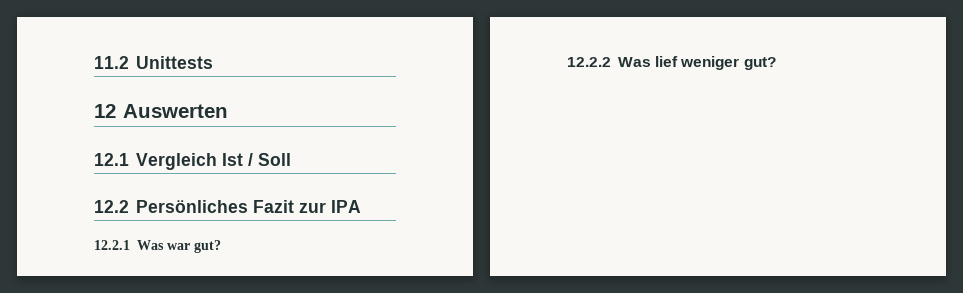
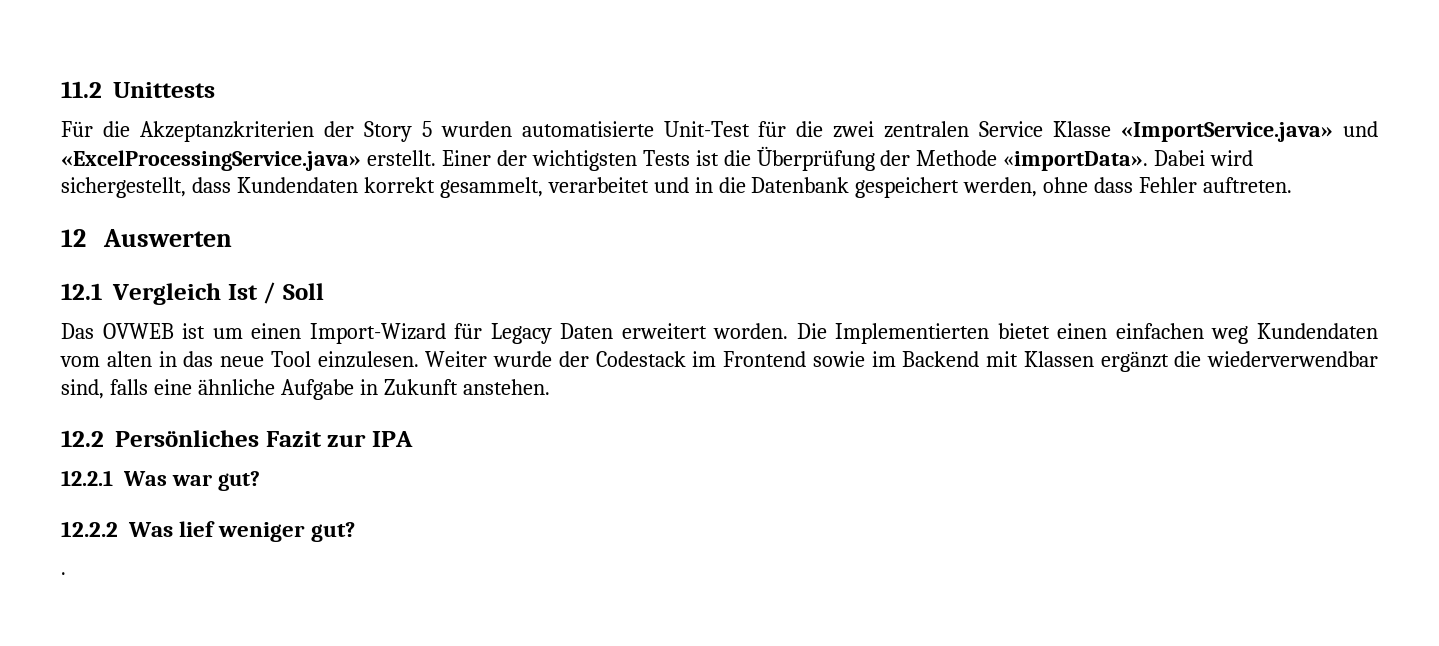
+ Für die Akzeptanzkriterien der Story 5 wurden automatisierte Unit-Test für die zwei zentralen Service Klasse «ImportService.java» und «ExcelProcessingService.java» erstellt. Einer der wichtigsten Tests ist die Überprüfung der Methode «importData». Dabei wird sichergestellt, dass Kundendaten korrekt gesammelt, verarbeitet und in die Datenbank gespeichert werden, ohne dass Fehler auftreten.
+ Das OVWEB ist um einen Import-Wizard für Legacy Daten erweitert worden. Die Implementierten bietet einen einfachen weg Kundendaten vom alten in das neue Tool einzulesen. Weiter wurde der Codestack im Frontend sowie im Backend mit Klassen ergänzt die wiederverwendbar sind, falls eine ähnliche Aufgabe in Zukunft anstehen.
+ .

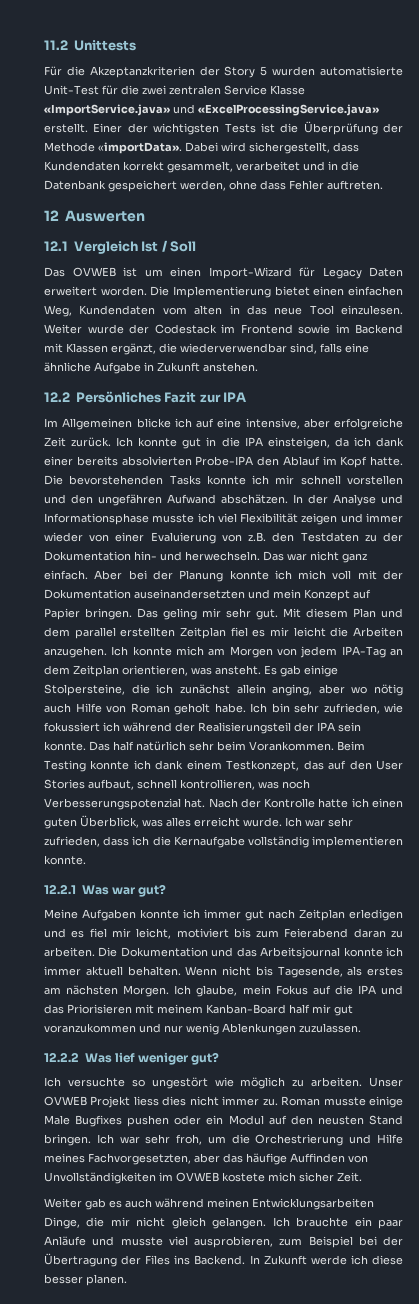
- Die Implementierten bietet einen einfachen weg Kundendaten vom alten in das neue Tool einzulesen.
+ Die Implementierung bietet einen einfachen Weg, Kundendaten vom alten in das neue Tool einzulesen.
- Weiter wurde der Codestack im Frontend sowie im Backend mit Klassen ergänzt die wiederverwendbar sind, falls eine ähnliche Aufgabe in Zukunft anstehen.
+ Weiter wurde der Codestack im Frontend sowie im Backend mit Klassen ergänzt, die wiederverwendbar sind, falls eine ähnliche Aufgabe in Zukunft anstehen.
+ Im Allgemeinen blicke ich auf eine intensive, aber erfolgreiche Zeit zurück. Ich konnte gut in die IPA einsteigen, da ich dank einer bereits absolvierten Probe-IPA den Ablauf im Kopf hatte. Die bevorstehenden Tasks konnte ich mir schnell vorstellen und den ungefähren Aufwand abschätzen. In der Analyse und Informationsphase musste ich viel Flexibilität zeigen und immer wieder von einer Evaluierung von z.B. den Testdaten zu der Dokumentation hin- und herwechseln. Das war nicht ganz einfach. Aber bei der Planung konnte ich mich voll mit der Dokumentation auseinandersetzten und mein Konzept auf Papier bringen. Das geling mir sehr gut. Mit diesem Plan und dem parallel erstellten Zeitplan fiel es mir leicht die Arbeiten anzugehen. Ich konnte mich am Morgen von jedem IPA-Tag an dem Zeitplan orientieren, was ansteht. Es gab einige Stolpersteine, die ich zunächst allein anging, aber wo nötig auch Hilfe von Roman geholt habe. Ich bin sehr zufrieden, wie fokussiert ich während der Realisierungsteil der IPA sein konnte. Das half natürlich sehr beim Vorankommen. Beim Testing konnte ich dank einem Testkonzept, das auf den User Stories aufbaut, schnell kontrollieren, was noch Verbesserungspotenzial hat. Nach der Kontrolle hatte ich einen guten Überblick, was alles erreicht wurde. Ich war sehr zufrieden, dass ich die Kernaufgabe vollständig implementieren konnte.
  12.2.1 Was war gut?
+ Meine Aufgaben konnte ich immer gut nach Zeitplan erledigen und es fiel mir leicht, motiviert bis zum Feierabend daran zu arbeiten. Die Dokumentation und das Arbeitsjournal konnte ich immer aktuell behalten. Wenn nicht bis Tagesende, als erstes am nächsten Morgen. Ich glaube, mein Fokus auf die IPA und das Priorisieren mit meinem Kanban-Board half mir gut voranzukommen und nur wenig Ablenkungen zuzulassen.
- .
+ Ich versuchte so ungestört wie möglich zu arbeiten. Unser OVWEB Projekt liess dies nicht immer zu. Roman musste einige Male Bugfixes pushen oder ein Modul auf den neusten Stand bringen. Ich war sehr froh, um die Orchestrierung und Hilfe meines Fachvorgesetzten, aber das häufige Auffinden von Unvollständigkeiten im OVWEB kostete mich sicher Zeit.
+ Weiter gab es auch während meinen Entwicklungsarbeiten Dinge, die mir nicht gleich gelangen. Ich brauchte ein paar Anläufe und musste viel ausprobieren, zum Beispiel bei der Übertragung der Files ins Backend. In Zukunft werde ich diese besser planen.

